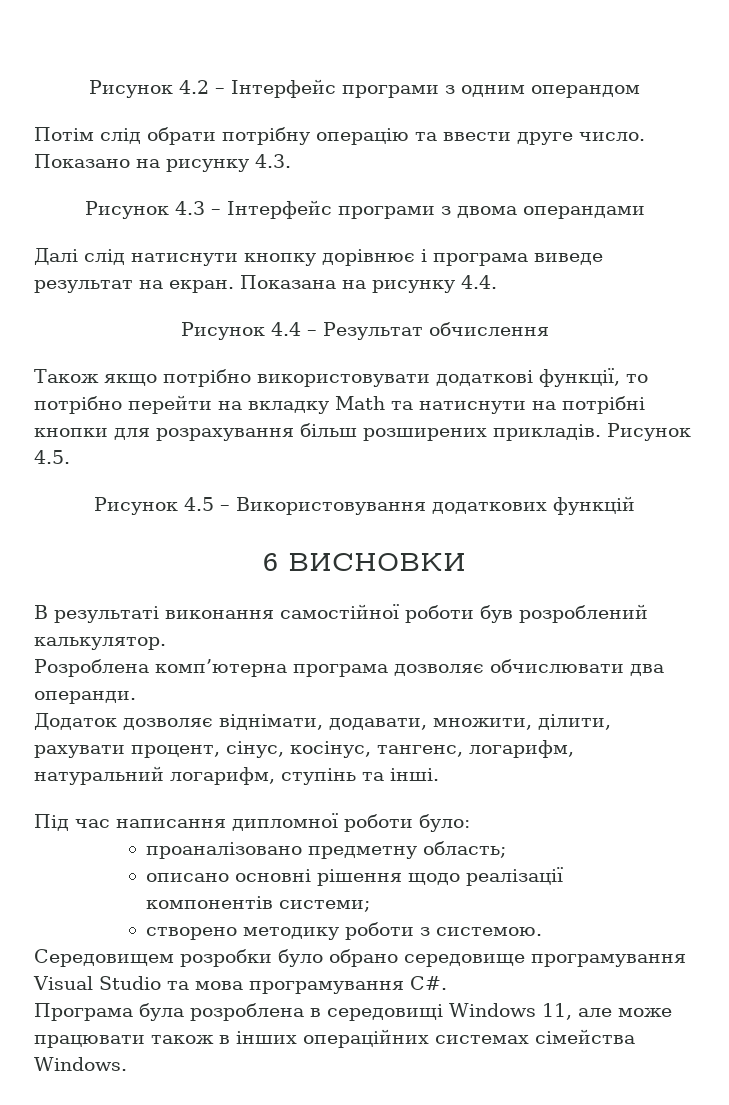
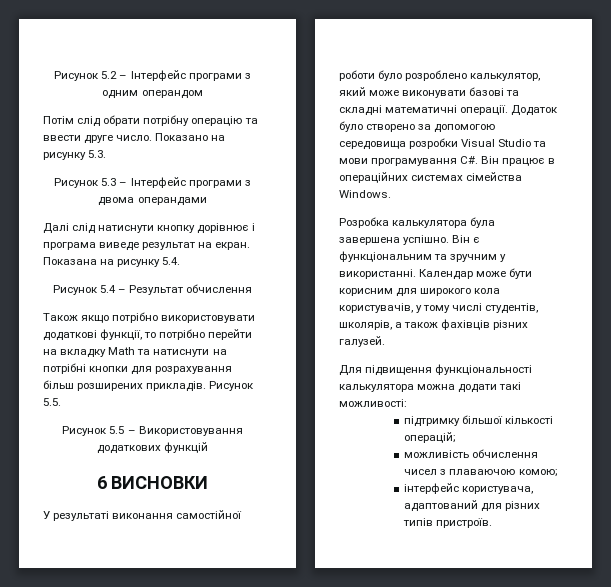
- Рисунок 4.2 – Інтерфейс програми з одним операндом
+ Рисунок 5.2 – Інтерфейс програми з одним операндом
- Показано на рисунку 4.3.
- Рисунок 4.3 – Інтерфейс програми з двома операндами
+ Показано на рисунку 5.3.
+ Рисунок 5.3 – Інтерфейс програми з двома операндами
- Показана на рисунку 4.4.
- Рисунок 4.4 – Результат обчислення
+ Показана на рисунку 5.4.
+ Рисунок 5.4 – Результат обчислення
- Рисунок 4.5.
- Рисунок 4.5 – Використовування додаткових функцій
+ Рисунок 5.5.
+ Рисунок 5.5 – Використовування додаткових функцій
- В результаті виконання самостійної роботи був розроблений калькулятор.
- Розроблена комп’ютерна програма дозволяє обчислювати два операнди.
- Додаток дозволяє віднімати, додавати, множити, ділити, рахувати процент, сінус, косінус, тангенс, логарифм, натуральний логарифм, ступінь та інші.
- Під час написання дипломної роботи було:
- проаналізовано предметну область;
- описано основні рішення щодо реалізації компонентів системи;
- створено методику роботи з системою.
- Середовищем розробки було обрано середовище програмування Visual Studio та мова програмування C#.
- Програма була розроблена в середовищі Windows 11, але може працювати також в інших операційних системах сімейства Windows.
+ У результаті виконання самостійної роботи було розроблено калькулятор, який може виконувати базові та складні математичні операції. Додаток було створено за допомогою середовища розробки Visual Studio та мови програмування C#. Він працює в операційних системах сімейства Windows.
+ Розробка калькулятора була завершена успішно. Він є функціональним та зручним у використанні. Календар може бути корисним для широкого кола користувачів, у тому числі студентів, школярів, а також фахівців різних галузей.
+ Для підвищення функціональності калькулятора можна додати такі можливості:
+ підтримку більшої кількості операцій;
+ можливість обчислення чисел з плаваючою комою;
+ інтерфейс користувача, адаптований для різних типів пристроїв.

